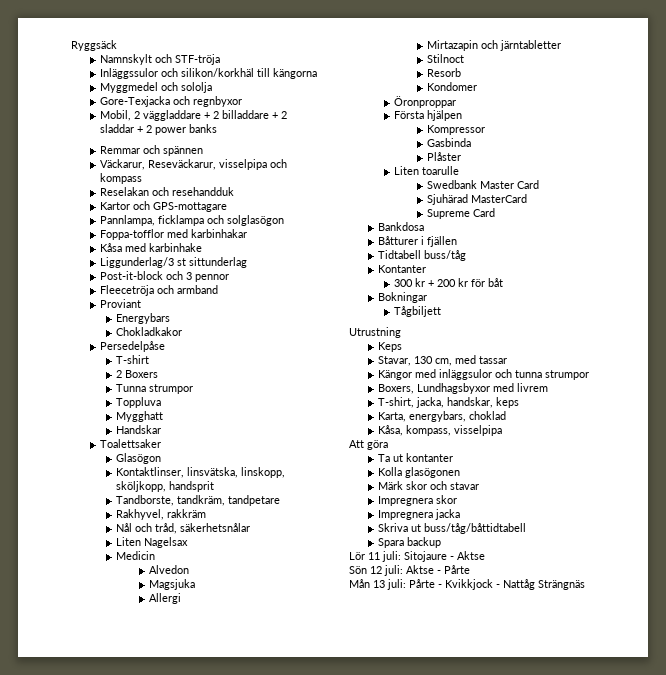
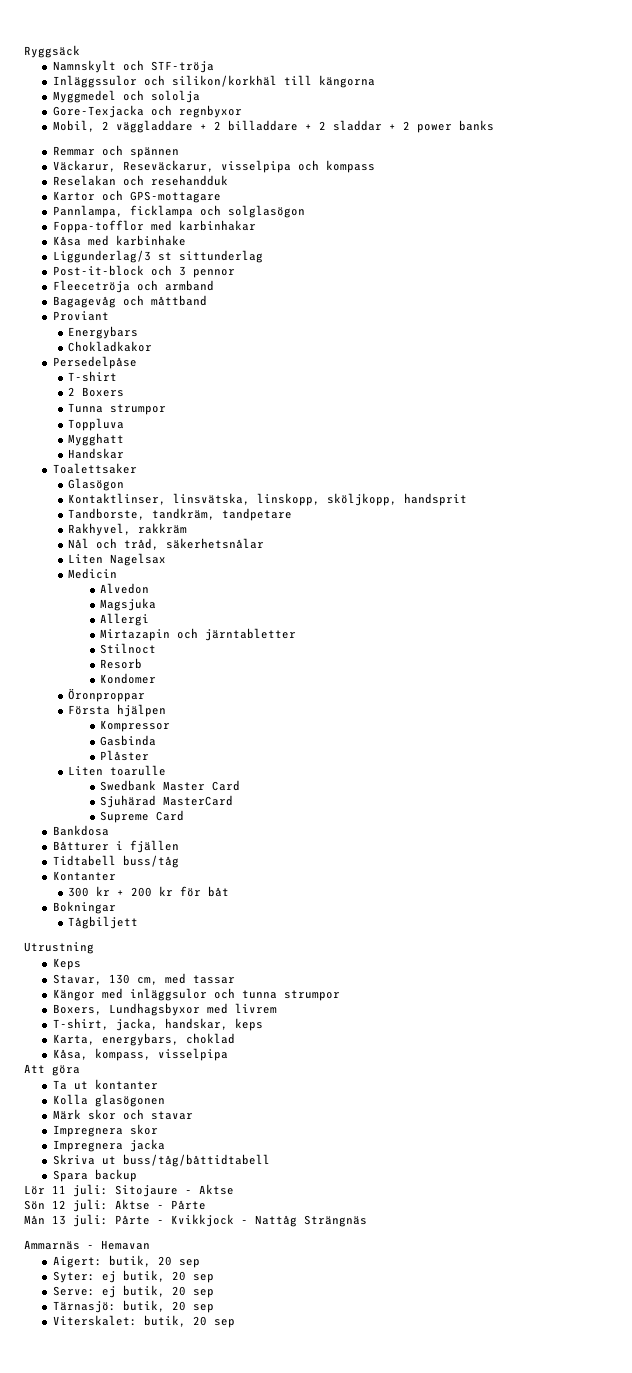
+ Bagagevåg och måttband
+ Ammarnäs - Hemavan
+ Aigert: butik, 20 sep
+ Syter: ej butik, 20 sep
+ Serve: ej butik, 20 sep
+ Tärnasjö: butik, 20 sep
+ Viterskalet: butik, 20 sep

